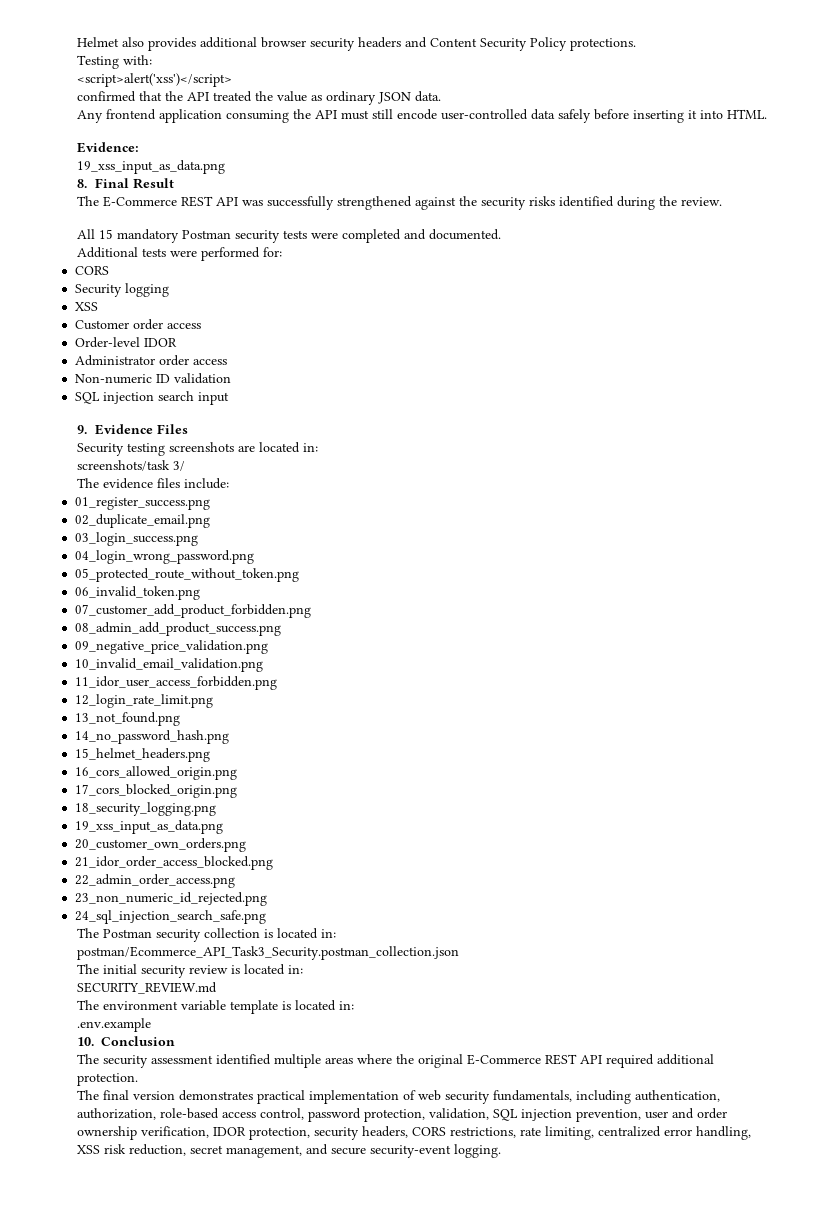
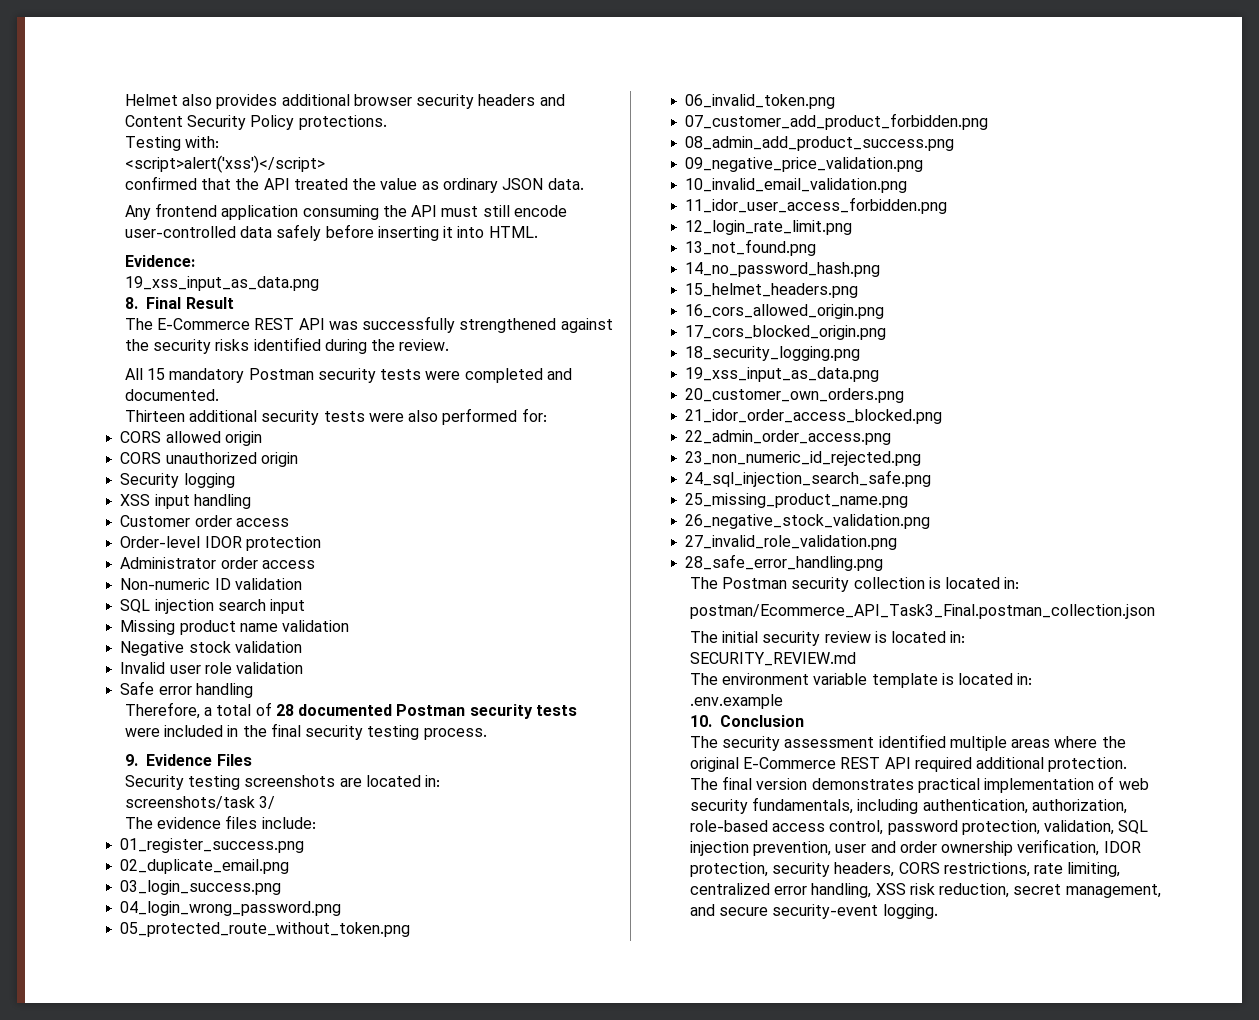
- Additional tests were performed for:
- CORS
+ Thirteen additional security tests were also performed for:
+ CORS allowed origin
+ CORS unauthorized origin
  Security logging
- XSS
+ XSS input handling
- Order-level IDOR
+ Order-level IDOR protection
+ Missing product name validation
+ Negative stock validation
+ Invalid user role validation
+ Safe error handling
+ Therefore, a total of 28 documented Postman security tests were included in the final security testing process.
+ 25_missing_product_name.png
+ 26_negative_stock_validation.png
+ 27_invalid_role_validation.png
+ 28_safe_error_handling.png
- postman/Ecommerce_API_Task3_Security.postman_collection.json
+ postman/Ecommerce_API_Task3_Final.postman_collection.json

